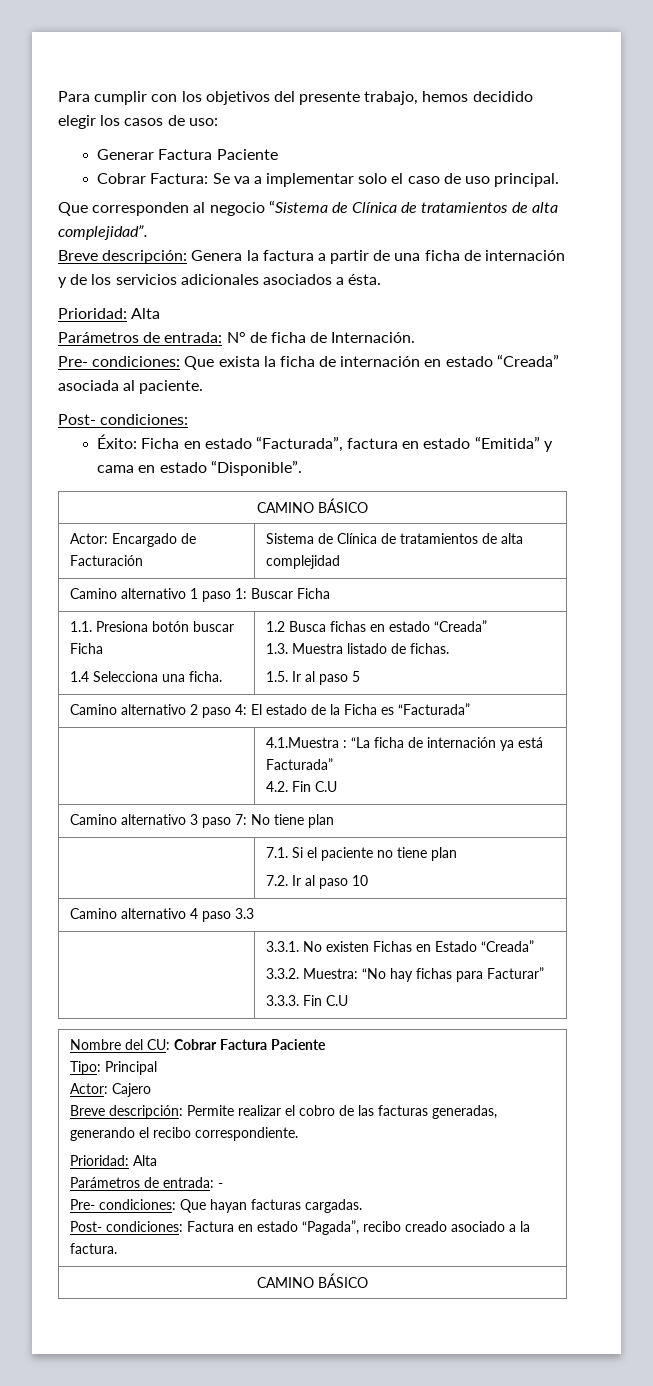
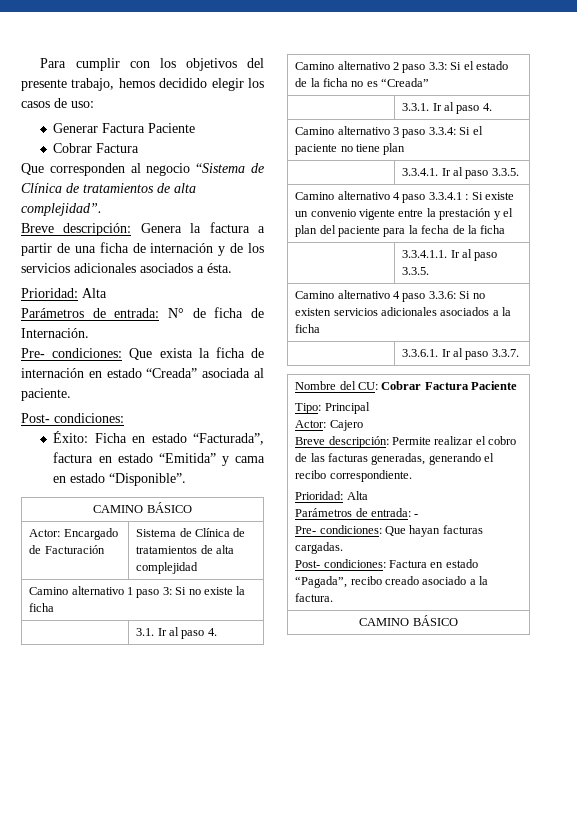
  Generar Factura Paciente
- Cobrar Factura: Se va a implementar solo el caso de uso principal.
+ Cobrar Factura
- Camino alternativo 1 paso 1: Buscar Ficha
- 1.1. Presiona botón buscar Ficha
- 1.4 Selecciona una ficha. | 1.2 Busca fichas en estado “Creada”
- 1.3. Muestra listado de fichas.
- 1.5. Ir al paso 5
+ Camino alternativo 1 paso 3: Si no existe la ficha
+ | 3.1. Ir al paso 4.
- Camino alternativo 2 paso 4: El estado de la Ficha es “Facturada”
- | 4.1.Muestra : “La ficha de internación ya está Facturada”
- 4.2. Fin C.U
+ Camino alternativo 2 paso 3.3: Si el estado de la ficha no es “Creada”
+ | 3.3.1. Ir al paso 4.
- Camino alternativo 3 paso 7: No tiene plan
- | 7.1. Si el paciente no tiene plan
- 7.2. Ir al paso 10
- Camino alternativo 4 paso 3.3
- | 3.3.1. No existen Fichas en Estado “Creada”
- 3.3.2. Muestra: “No hay fichas para Facturar”
- 3.3.3. Fin C.U
+ Camino alternativo 3 paso 3.3.4: Si el paciente no tiene plan
+ | 3.3.4.1. Ir al paso 3.3.5.
+ Camino alternativo 4 paso 3.3.4.1 : Si existe un convenio vigente entre la prestación y el plan del paciente para la fecha de la ficha
+ | 3.3.4.1.1. Ir al paso 3.3.5.
+ Camino alternativo 4 paso 3.3.6: Si no existen servicios adicionales asociados a la ficha
+ | 3.3.6.1. Ir al paso 3.3.7.

